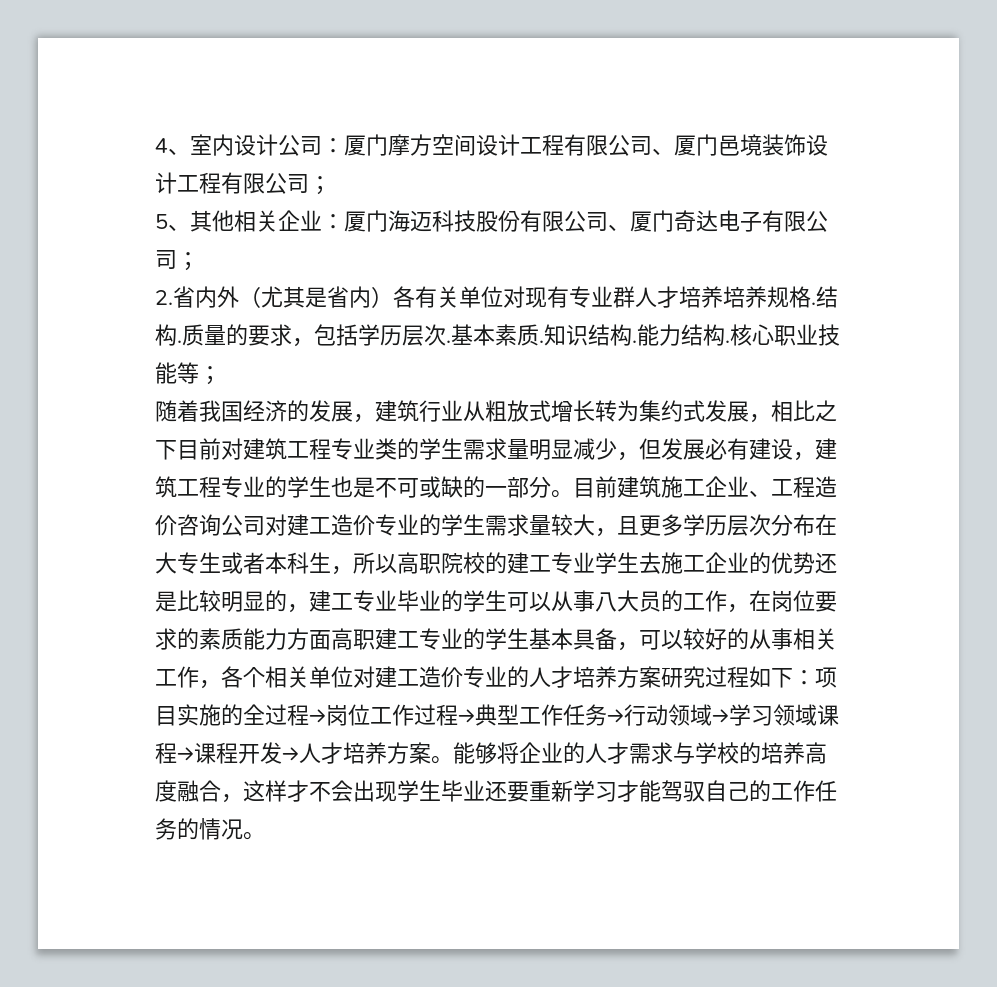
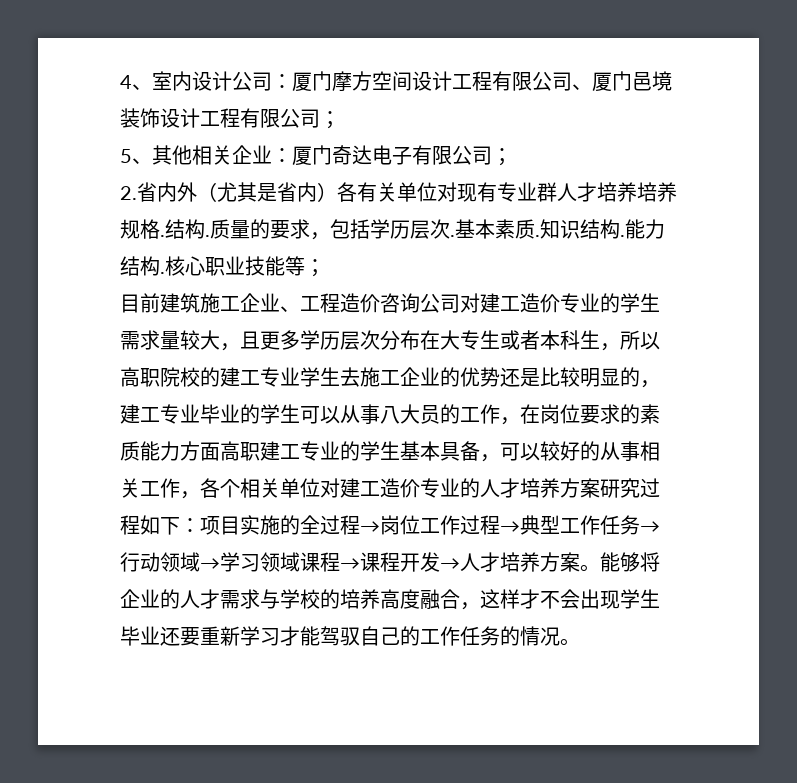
- 5、其他相关企业：厦门海迈科技股份有限公司、厦门奇达电子有限公司；
+ 5、其他相关企业：厦门奇达电子有限公司；
- 随着我国经济的发展，建筑行业从粗放式增长转为集约式发展，相比之下目前对建筑工程专业类的学生需求量明显减少，但发展必有建设，建筑工程专业的学生也是不可或缺的一部分。

